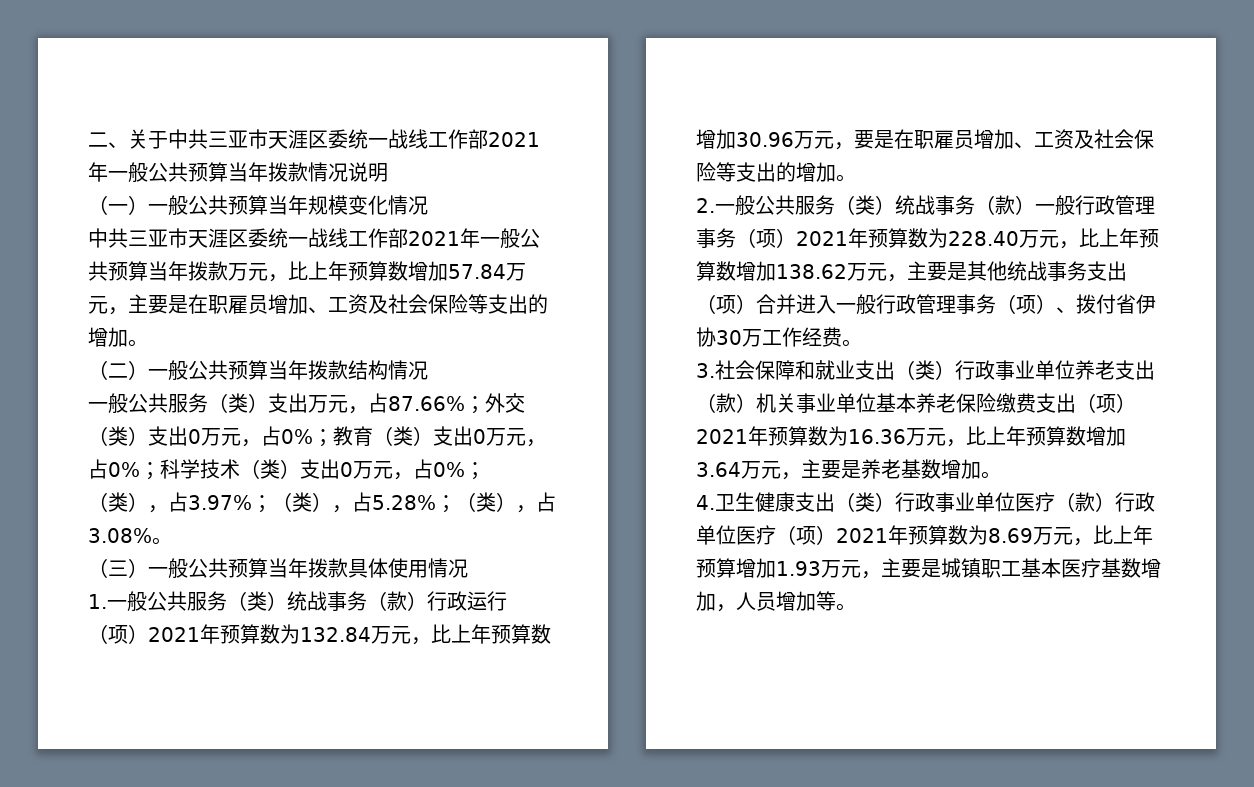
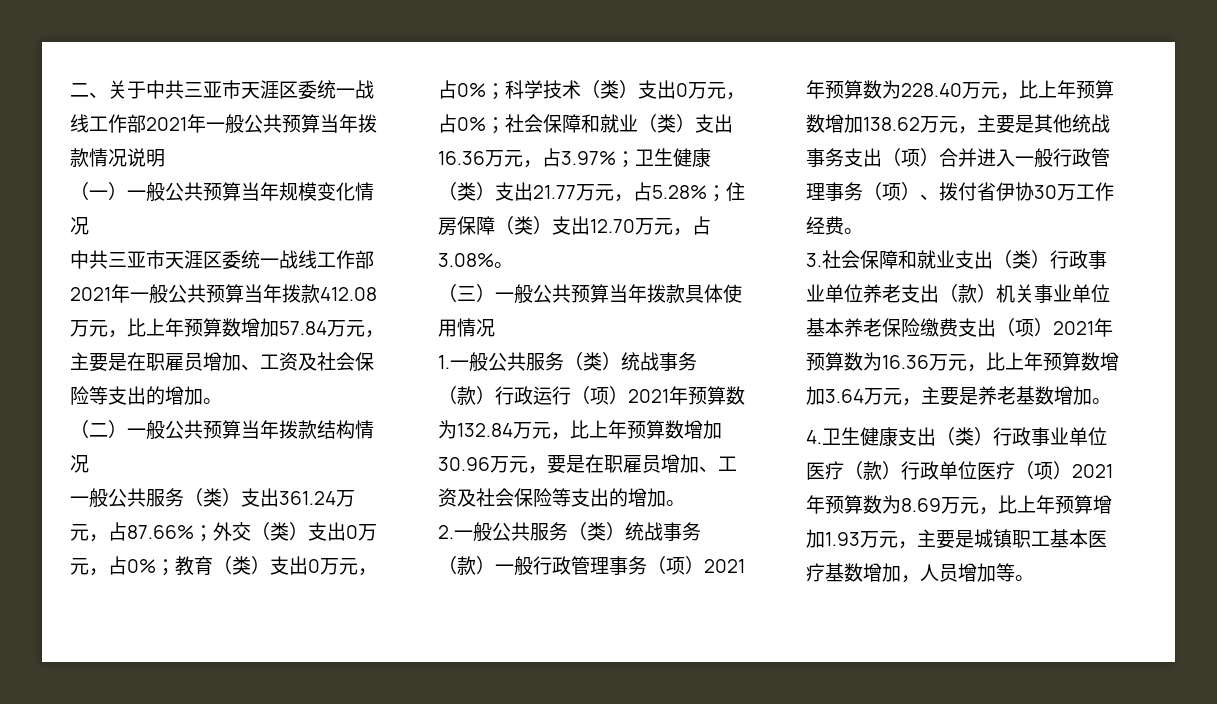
- 中共三亚市天涯区委统一战线工作部2021年一般公共预算当年拨款万元，比上年预算数增加57.84万元，主要是在职雇员增加、工资及社会保险等支出的增加。
+ 中共三亚市天涯区委统一战线工作部2021年一般公共预算当年拨款412.08万元，比上年预算数增加57.84万元，主要是在职雇员增加、工资及社会保险等支出的增加。
- 一般公共服务（类）支出万元，占87.66%；外交（类）支出0万元，占0%；教育（类）支出0万元，占0%；科学技术（类）支出0万元，占0%；（类），占3.97%；（类），占5.28%；（类），占3.08%。
+ 一般公共服务（类）支出361.24万元，占87.66%；外交（类）支出0万元，占0%；教育（类）支出0万元，占0%；科学技术（类）支出0万元，占0%；社会保障和就业（类）支出16.36万元，占3.97%；卫生健康（类）支出21.77万元，占5.28%；住房保障（类）支出12.70万元，占3.08%。

